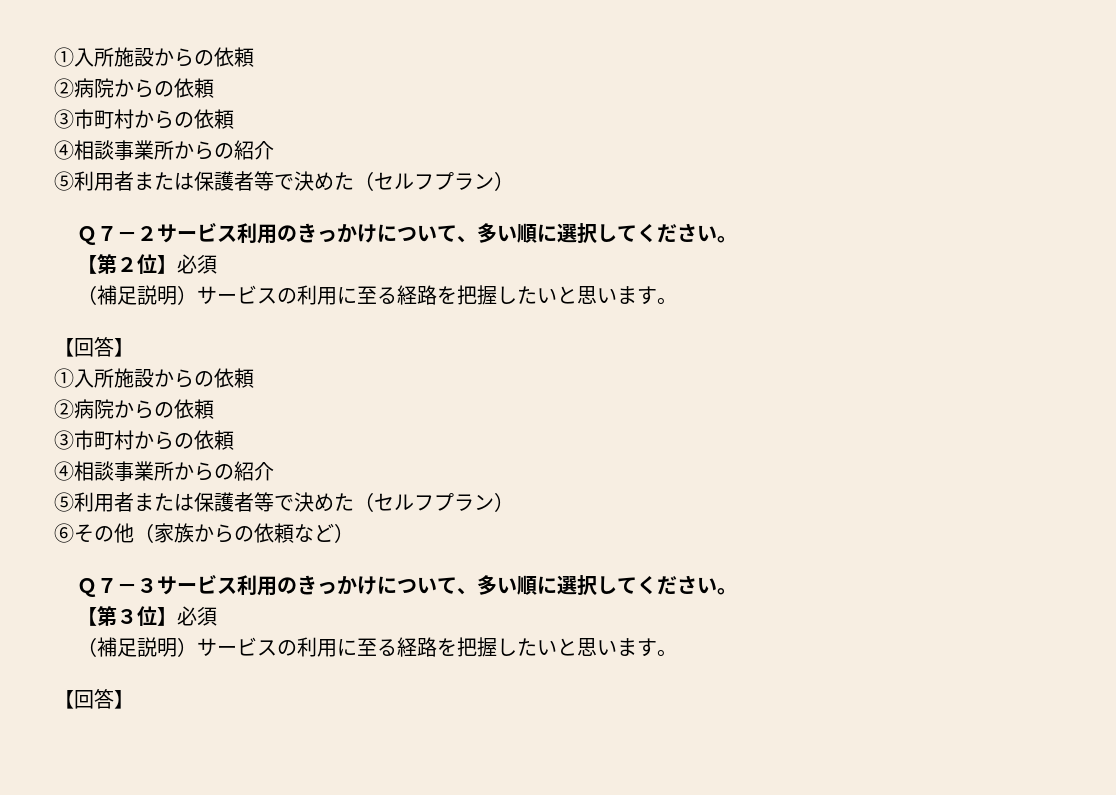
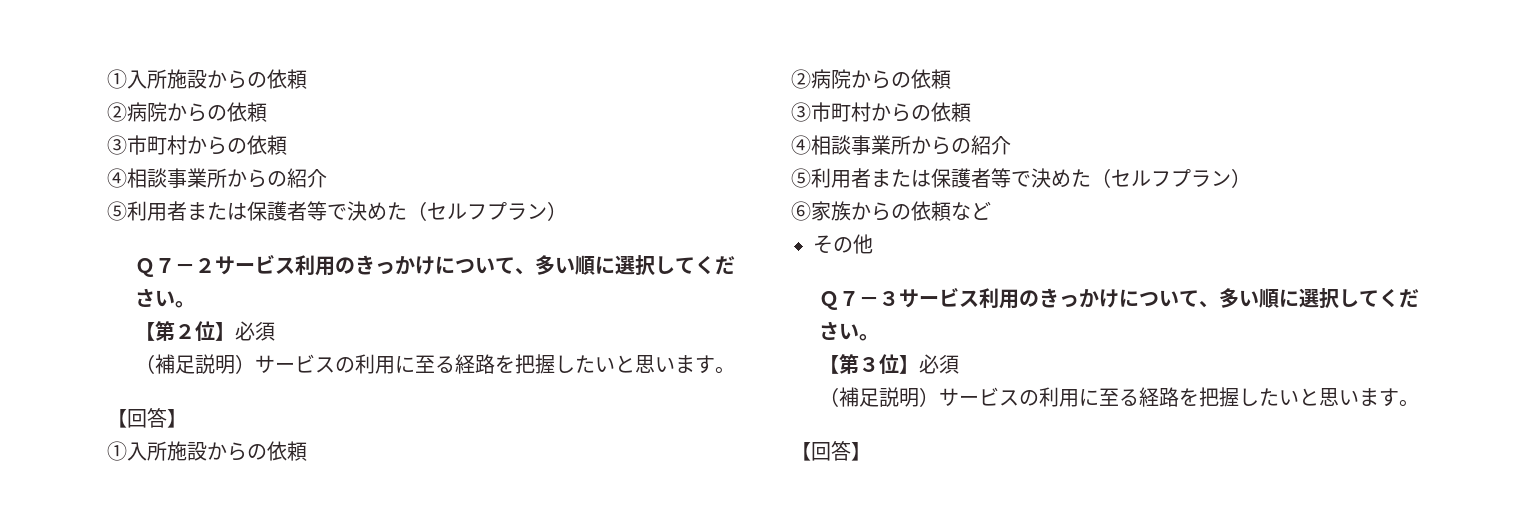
- ⑥その他（家族からの依頼など）
+ ⑥家族からの依頼など
+ その他

